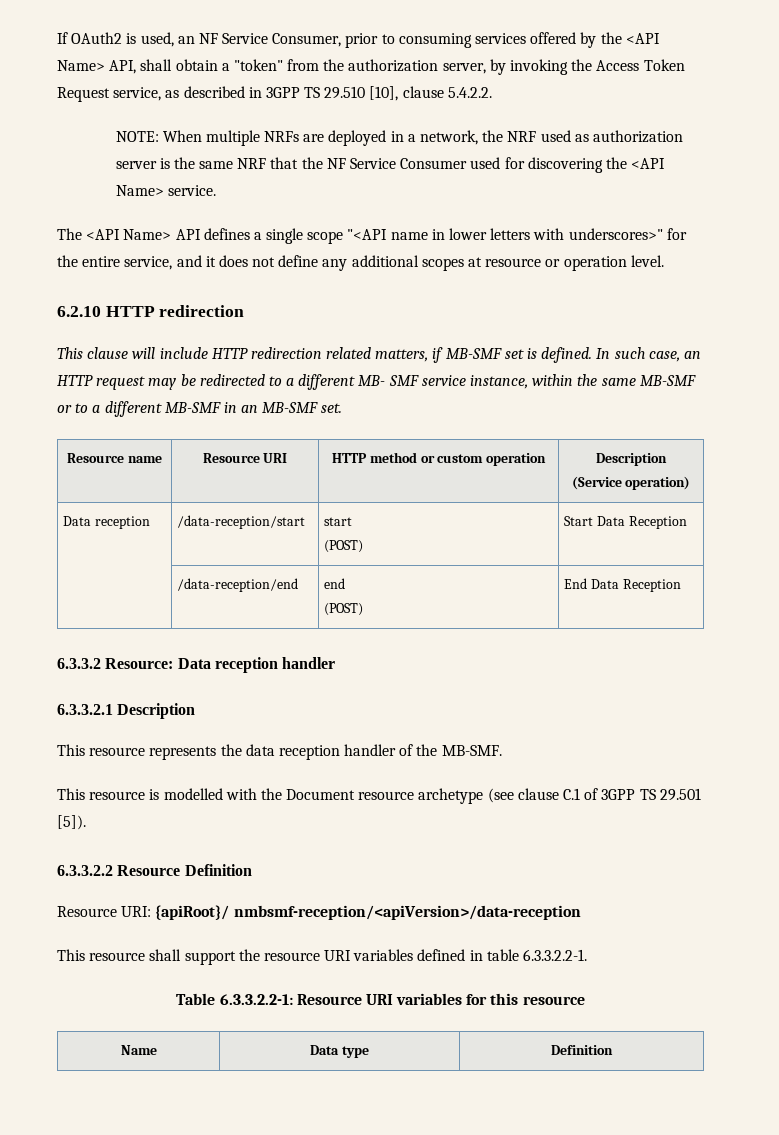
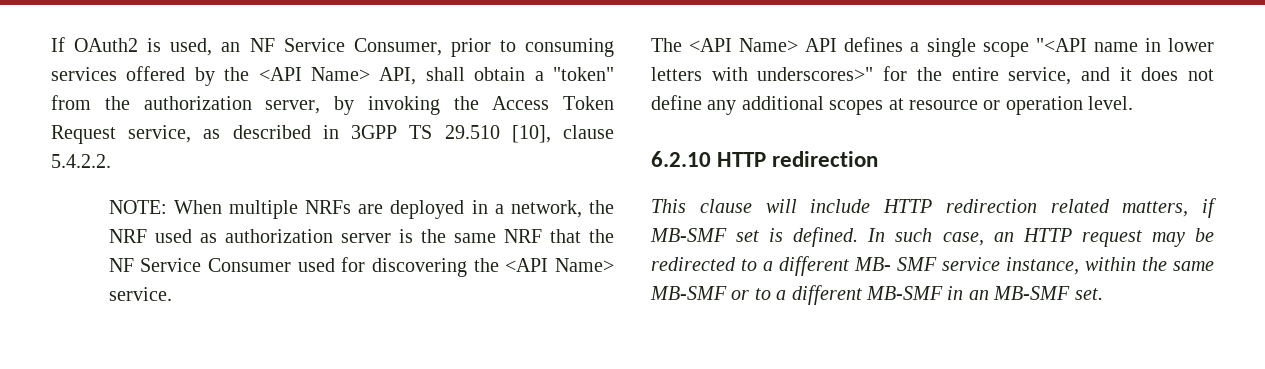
- Resource name | Resource URI | HTTP method or custom operation | Description
- (Service operation)
- Data reception | /data-reception/start | start
- (POST) | Start Data Reception
- | /data-reception/end | end
- (POST) | End Data Reception
- 6.3.3.2 Resource: Data reception handler
- 6.3.3.2.1 Description
- This resource represents the data reception handler of the MB-SMF.
- This resource is modelled with the Document resource archetype (see clause C.1 of 3GPP TS 29.501 [5]).
- 6.3.3.2.2 Resource Definition
- Resource URI: {apiRoot}/ nmbsmf-reception/<apiVersion>/data-reception
- This resource shall support the resource URI variables defined in table 6.3.3.2.2-1.
- Table 6.3.3.2.2-1: Resource URI variables for this resource
- Name | Data type | Definition

